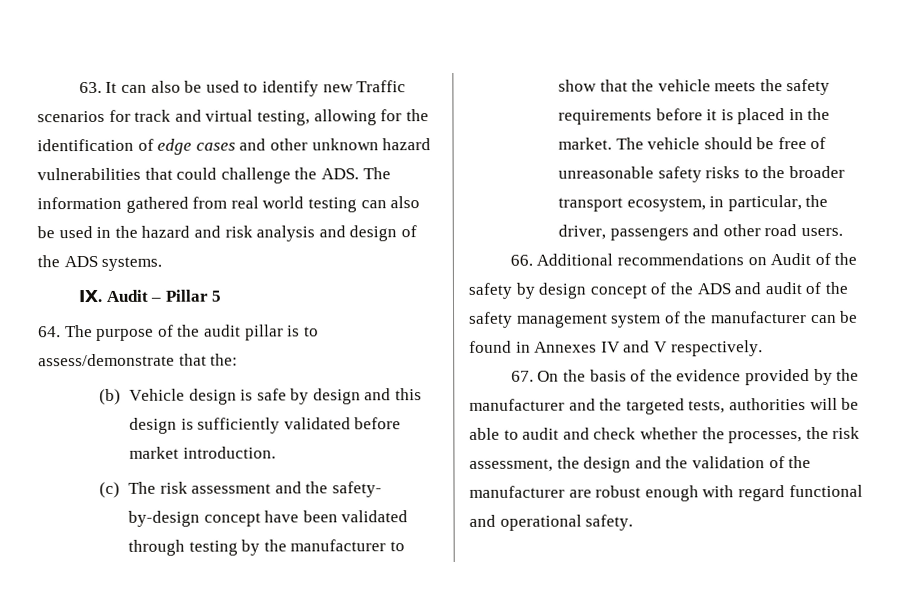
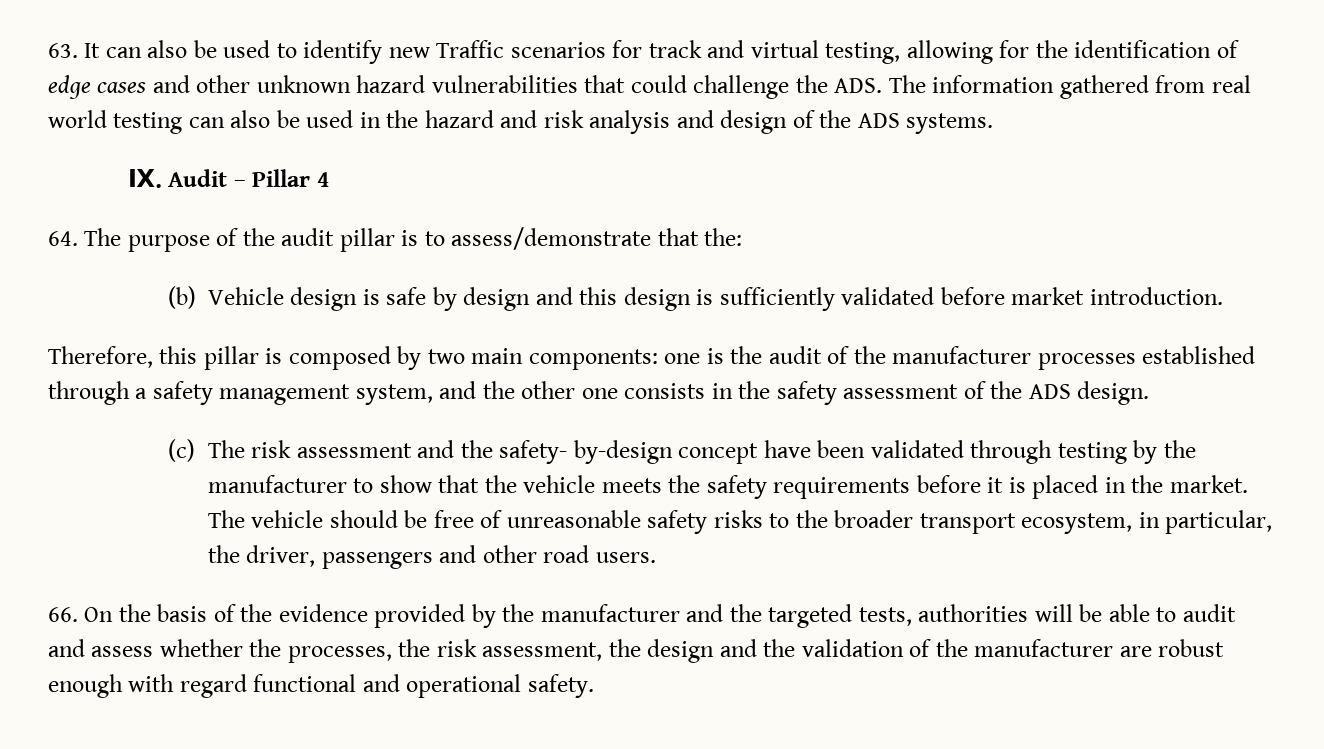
- Ⅸ. Audit – Pillar 5
+ Ⅸ. Audit – Pillar 4
+ Therefore, this pillar is composed by two main components: one is the audit of the manufacturer processes established through a safety management system, and the other one consists in the safety assessment of the ADS design.
- 66. Additional recommendations on Audit of the safety by design concept of the ADS and audit of the safety management system of the manufacturer can be found in Annexes IV and V respectively.
- 67. On the basis of the evidence provided by the manufacturer and the targeted tests, authorities will be able to audit and check whether the processes, the risk assessment, the design and the validation of the manufacturer are robust enough with regard functional and operational safety.
+ 66. On the basis of the evidence provided by the manufacturer and the targeted tests, authorities will be able to audit and assess whether the processes, the risk assessment, the design and the validation of the manufacturer are robust enough with regard functional and operational safety.

